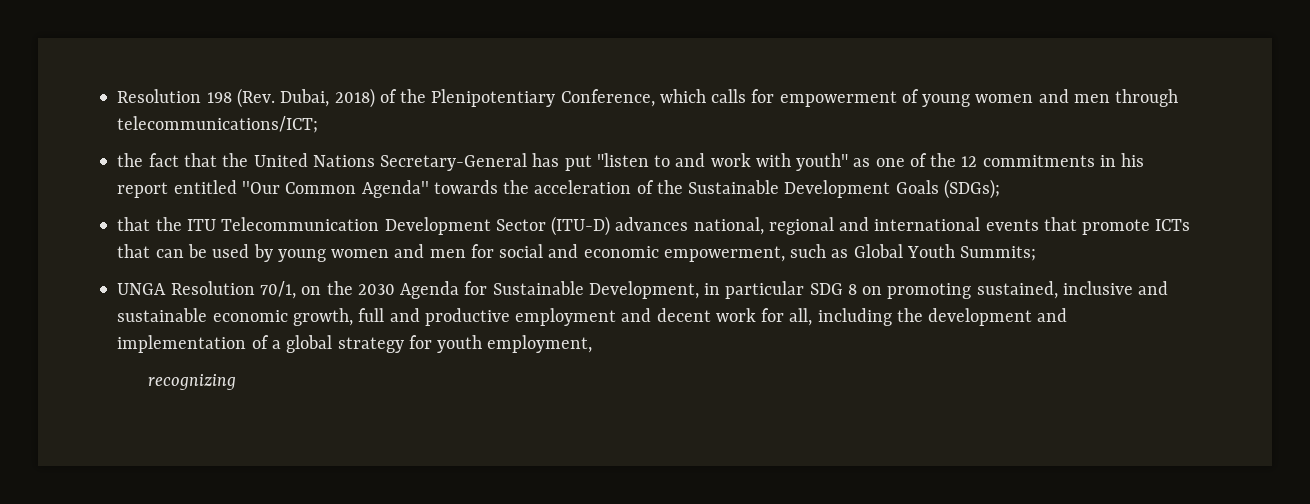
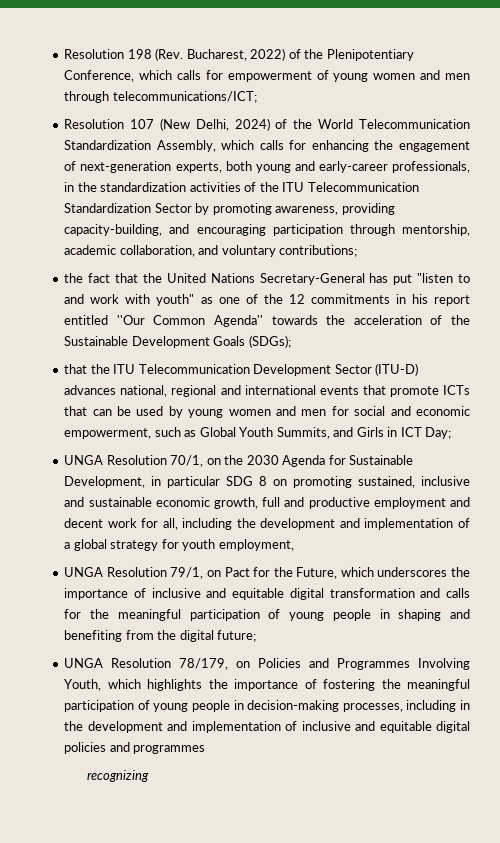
- Resolution 198 (Rev. Dubai, 2018) of the Plenipotentiary Conference, which calls for empowerment of young women and men through telecommunications/ICT;
+ Resolution 198 (Rev. Bucharest, 2022) of the Plenipotentiary Conference, which calls for empowerment of young women and men through telecommunications/ICT;
+ Resolution 107 (New Delhi, 2024) of the World Telecommunication Standardization Assembly, which calls for enhancing the engagement of next-generation experts, both young and early-career professionals, in the standardization activities of the ITU Telecommunication Standardization Sector by promoting awareness, providing capacity-building, and encouraging participation through mentorship, academic collaboration, and voluntary contributions;
- that the ITU Telecommunication Development Sector (ITU-D) advances national, regional and international events that promote ICTs that can be used by young women and men for social and economic empowerment, such as Global Youth Summits;
+ that the ITU Telecommunication Development Sector (ITU-D) advances national, regional and international events that promote ICTs that can be used by young women and men for social and economic empowerment, such as Global Youth Summits, and Girls in ICT Day;
+ UNGA Resolution 79/1, on Pact for the Future, which underscores the importance of inclusive and equitable digital transformation and calls for the meaningful participation of young people in shaping and benefiting from the digital future;
+ UNGA Resolution 78/179, on Policies and Programmes Involving Youth, which highlights the importance of fostering the meaningful participation of young people in decision-making processes, including in the development and implementation of inclusive and equitable digital policies and programmes

